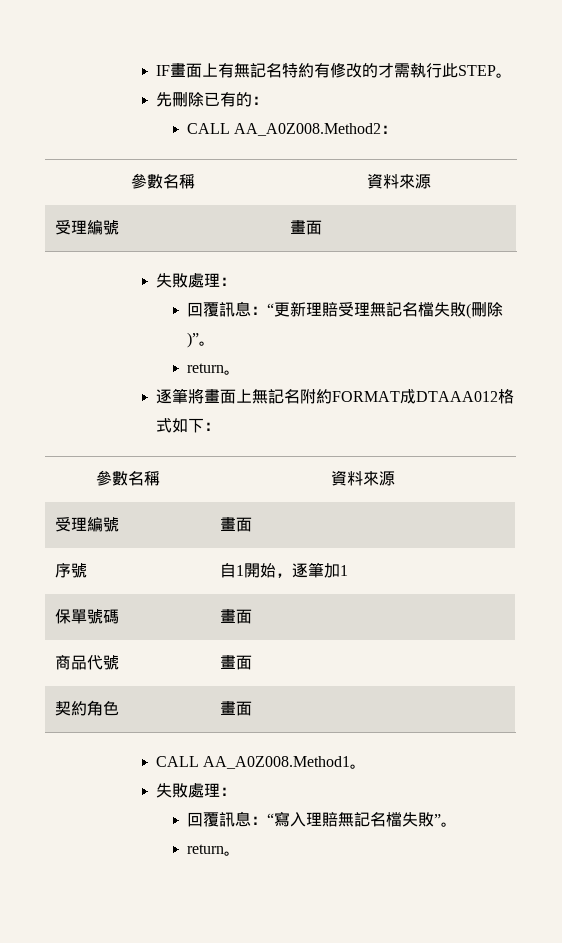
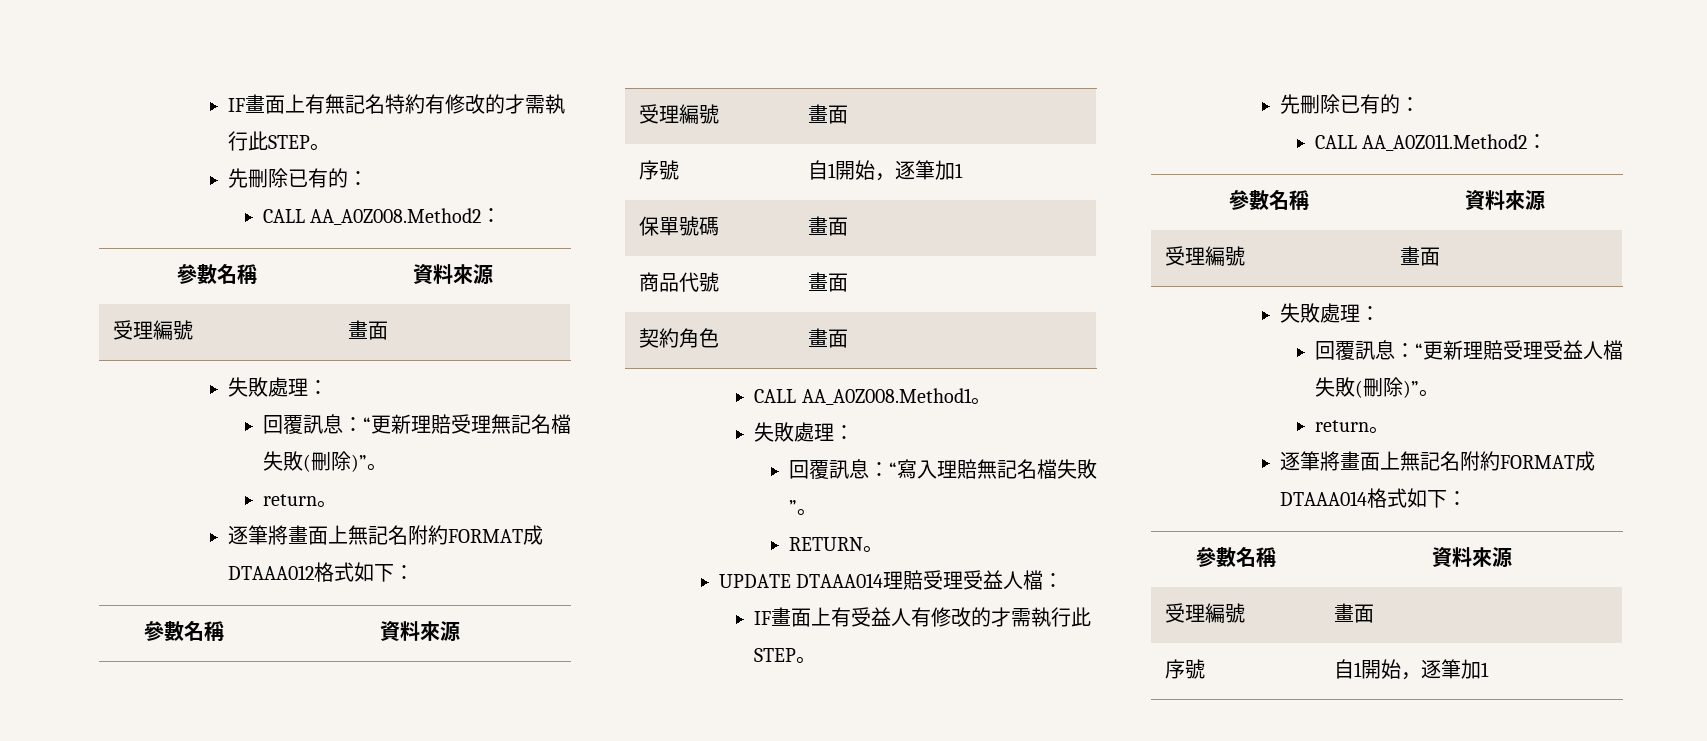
  回覆訊息：“寫入理賠無記名檔失敗”。
+ RETURN。
+ UPDATE DTAAA014理賠受理受益人檔：
+ IF畫面上有受益人有修改的才需執行此STEP。
+ 先刪除已有的：
+ CALL AA_A0Z011.Method2：
+ 參數名稱 | 資料來源
+ 受理編號 | 畫面
+ 失敗處理：
+ 回覆訊息：“更新理賠受理受益人檔失敗(刪除)”。
  return。
+ 逐筆將畫面上無記名附約FORMAT成DTAAA014格式如下：
+ 參數名稱 | 資料來源
+ 受理編號 | 畫面
+ 序號 | 自1開始，逐筆加1

